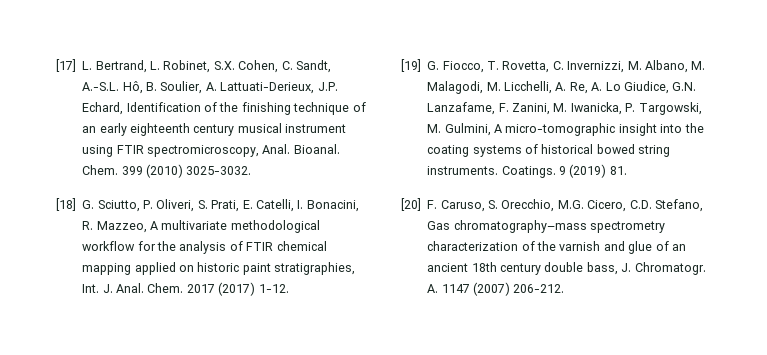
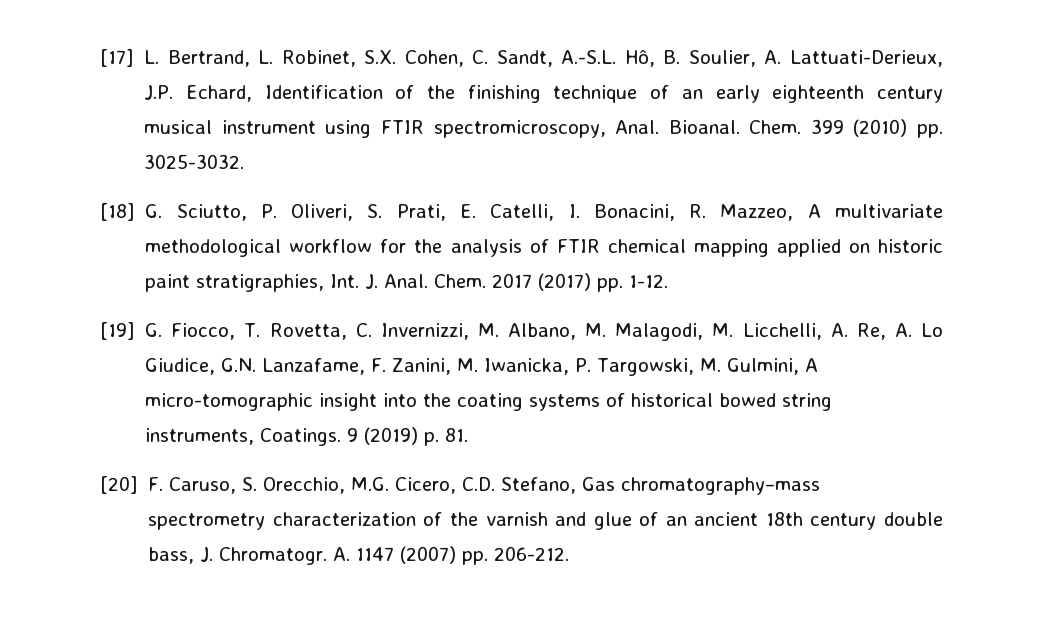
- 399 (2010) 3025-3032.
+ 399 (2010) pp. 3025-3032.
- 2017 (2017) 1-12.
+ 2017 (2017) pp. 1-12.
- [19] G. Fiocco, T. Rovetta, C. Invernizzi, M. Albano, M. Malagodi, M. Licchelli, A. Re, A. Lo Giudice, G.N. Lanzafame, F. Zanini, M. Iwanicka, P. Targowski, M. Gulmini, A micro-tomographic insight into the coating systems of historical bowed string instruments. Coatings.
+ [19] G. Fiocco, T. Rovetta, C. Invernizzi, M. Albano, M. Malagodi, M. Licchelli, A. Re, A. Lo Giudice, G.N. Lanzafame, F. Zanini, M. Iwanicka, P. Targowski, M. Gulmini, A micro-tomographic insight into the coating systems of historical bowed string instruments, Coatings.
- 9 (2019) 81.
+ 9 (2019) p. 81.
- A. 1147 (2007) 206-212.
+ A. 1147 (2007) pp. 206-212.

